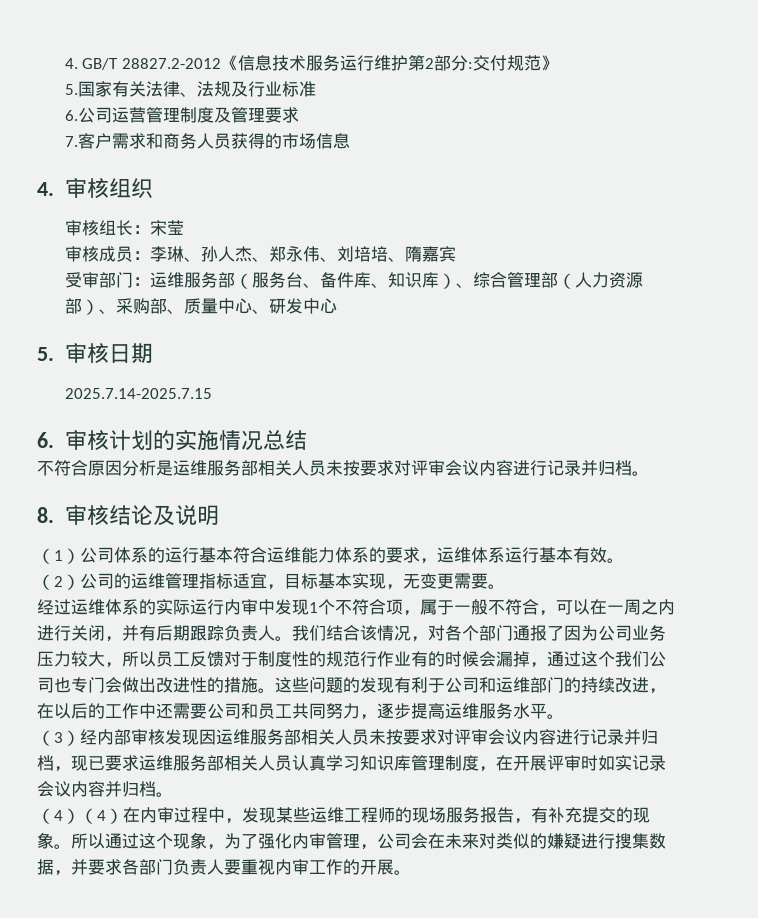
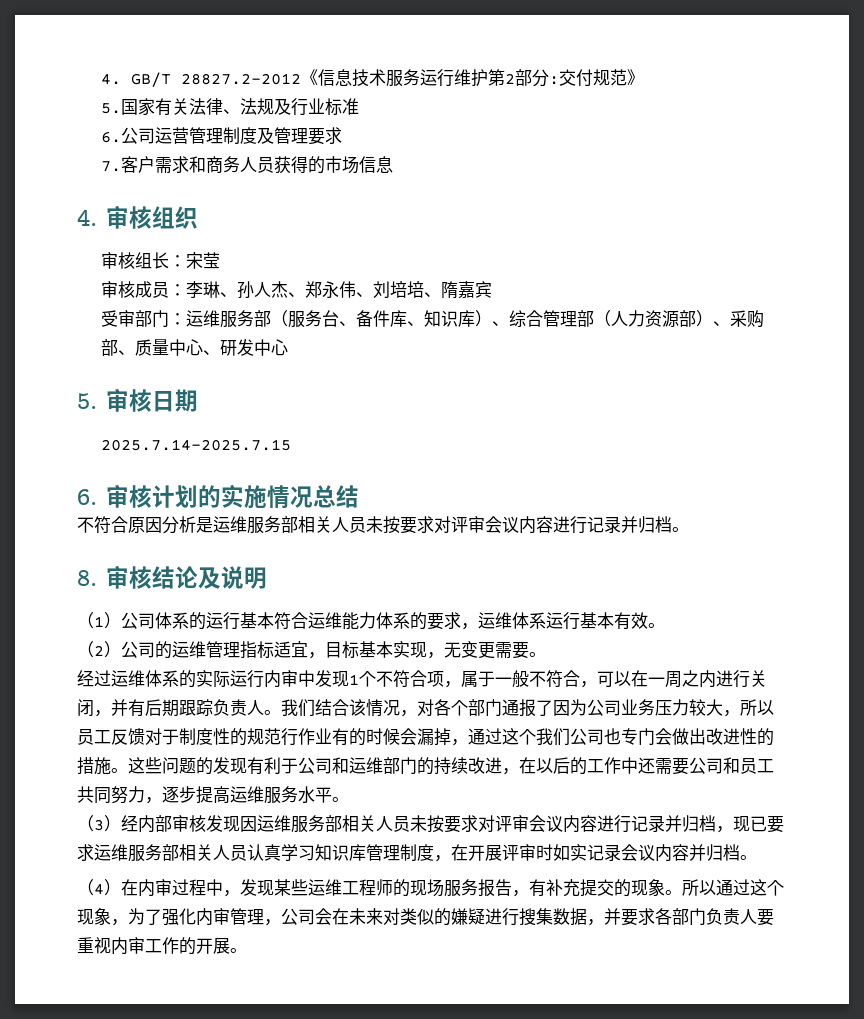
- （4）（4）在内审过程中，发现某些运维工程师的现场服务报告，有补充提交的现象。
+ （4）在内审过程中，发现某些运维工程师的现场服务报告，有补充提交的现象。

